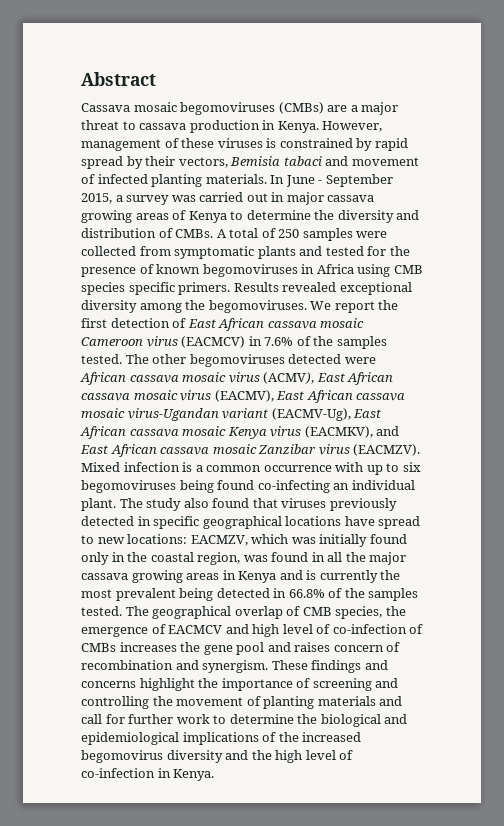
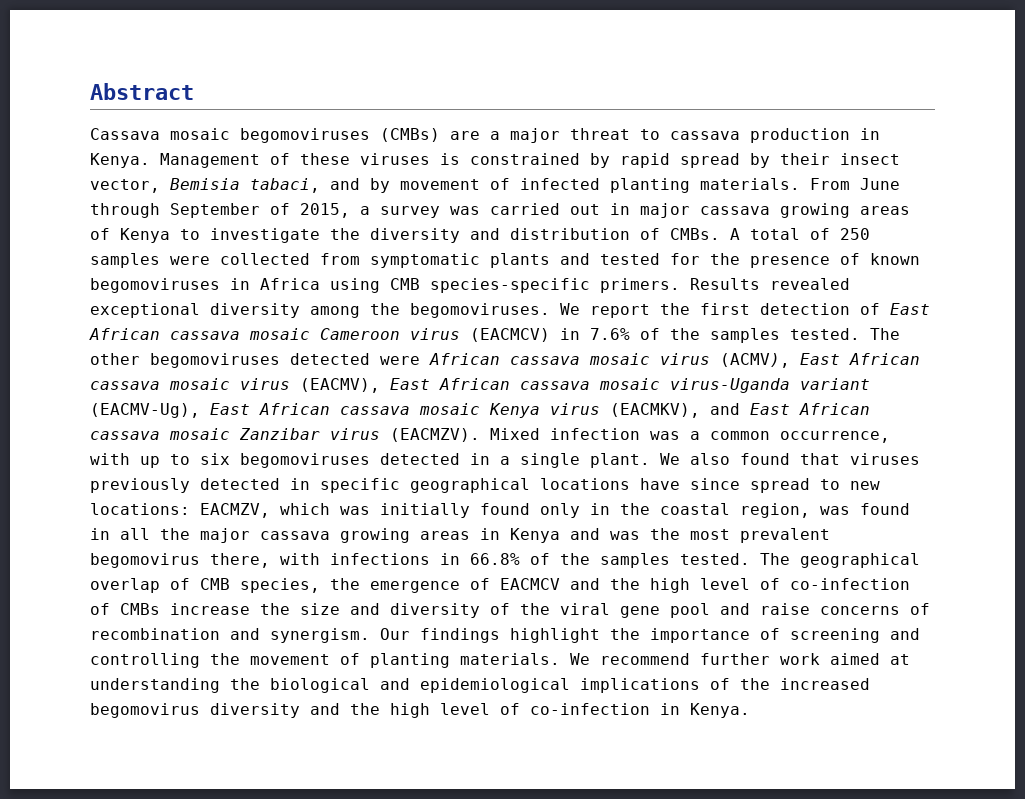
- However, management of these viruses is constrained by rapid spread by their vectors, Bemisia tabaci and movement of infected planting materials.
+ Management of these viruses is constrained by rapid spread by their insect vector, Bemisia tabaci, and by movement of infected planting materials.
- In June - September 2015, a survey was carried out in major cassava growing areas of Kenya to determine the diversity and distribution of CMBs.
+ From June through September of 2015, a survey was carried out in major cassava growing areas of Kenya to investigate the diversity and distribution of CMBs.
- A total of 250 samples were collected from symptomatic plants and tested for the presence of known begomoviruses in Africa using CMB species specific primers.
+ A total of 250 samples were collected from symptomatic plants and tested for the presence of known begomoviruses in Africa using CMB species-specific primers.
- The other begomoviruses detected were African cassava mosaic virus (ACMV), East African cassava mosaic virus (EACMV), East African cassava mosaic virus-Ugandan variant (EACMV-Ug), East African cassava mosaic Kenya virus (EACMKV), and East African cassava mosaic Zanzibar virus (EACMZV).
+ The other begomoviruses detected were African cassava mosaic virus (ACMV), East African cassava mosaic virus (EACMV), East African cassava mosaic virus-Uganda variant (EACMV-Ug), East African cassava mosaic Kenya virus (EACMKV), and East African cassava mosaic Zanzibar virus (EACMZV).
- Mixed infection is a common occurrence with up to six begomoviruses being found co-infecting an individual plant. The study also found that viruses previously detected in specific geographical locations have spread to new locations: EACMZV, which was initially found only in the coastal region, was found in all the major cassava growing areas in Kenya and is currently the most prevalent being detected in 66.8% of the samples tested.
+ Mixed infection was a common occurrence, with up to six begomoviruses detected in a single plant. We also found that viruses previously detected in specific geographical locations have since spread to new locations: EACMZV, which was initially found only in the coastal region, was found in all the major cassava growing areas in Kenya and was the most prevalent begomovirus there, with infections in 66.8% of the samples tested.
- The geographical overlap of CMB species, the emergence of EACMCV and high level of co-infection of CMBs increases the gene pool and raises concern of recombination and synergism.
+ The geographical overlap of CMB species, the emergence of EACMCV and the high level of co-infection of CMBs increase the size and diversity of the viral gene pool and raise concerns of recombination and synergism.
- These findings and concerns highlight the importance of screening and controlling the movement of planting materials and call for further work to determine the biological and epidemiological implications of the increased begomovirus diversity and the high level of co-infection in Kenya.
+ Our findings highlight the importance of screening and controlling the movement of planting materials. We recommend further work aimed at understanding the biological and epidemiological implications of the increased begomovirus diversity and the high level of co-infection in Kenya.

